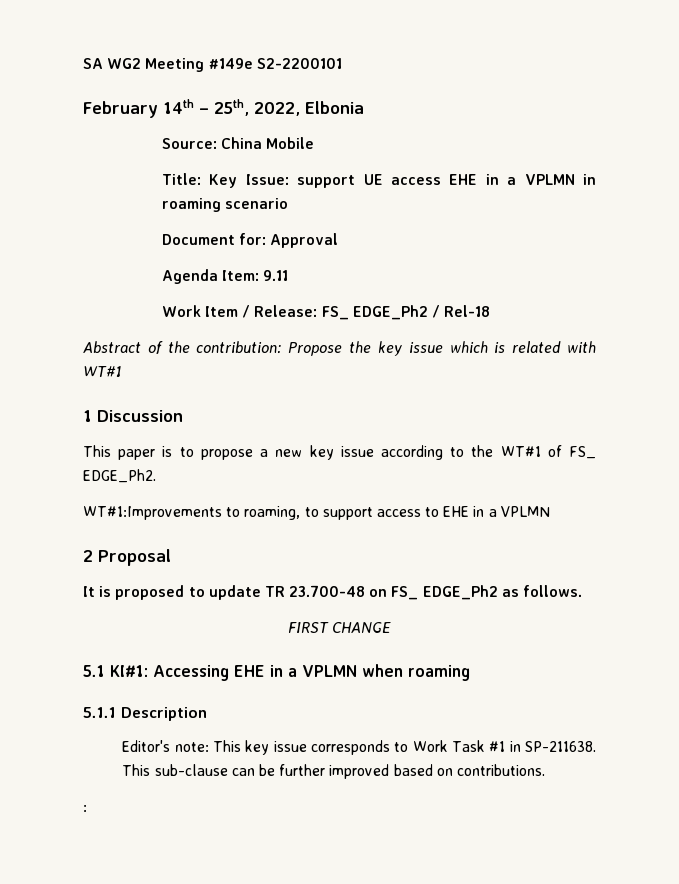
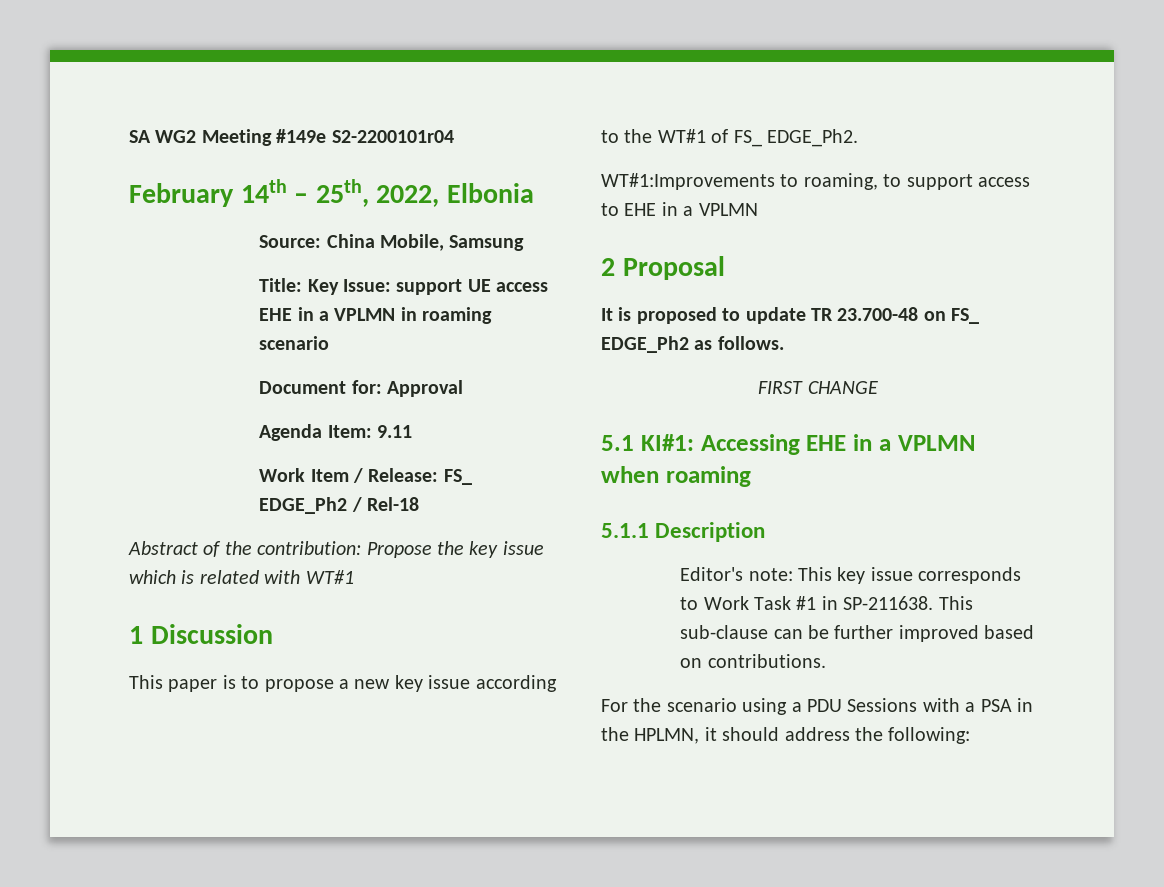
- SA WG2 Meeting #149e S2-2200101
+ SA WG2 Meeting #149e S2-2200101r04
- Source: China Mobile
+ Source: China Mobile, Samsung
- :
+ For the scenario using a PDU Sessions with a PSA in the HPLMN, it should address the following:

